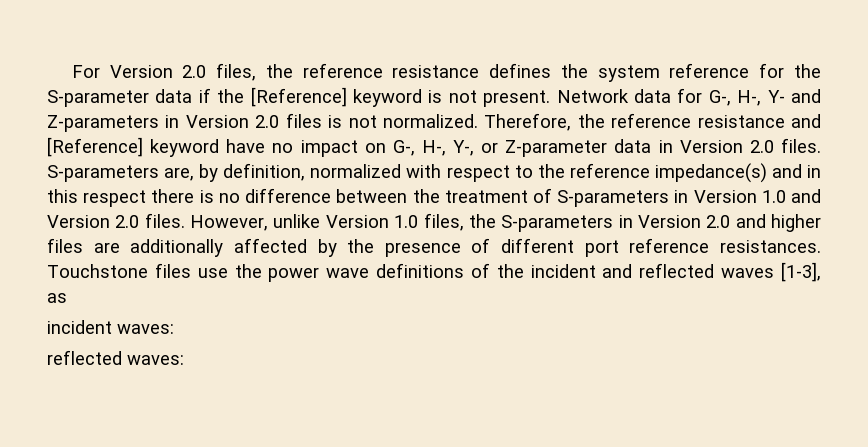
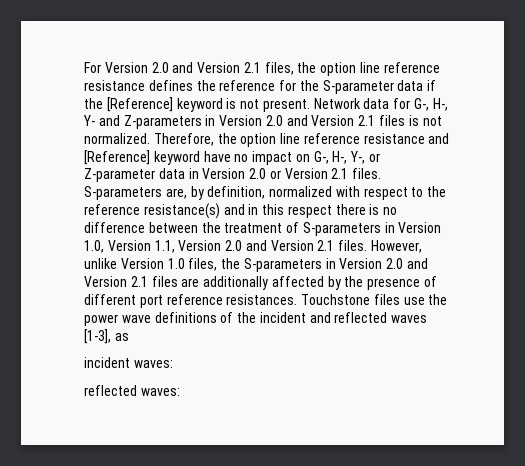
- For Version 2.0 files, the reference resistance defines the system reference for the S-parameter data if the [Reference] keyword is not present.
+ For Version 2.0 and Version 2.1 files, the option line reference resistance defines the reference for the S-parameter data if the [Reference] keyword is not present.
- Network data for G-, H-, Y- and Z-parameters in Version 2.0 files is not normalized.
+ Network data for G-, H-, Y- and Z-parameters in Version 2.0 and Version 2.1 files is not normalized.
- Therefore, the reference resistance and [Reference] keyword have no impact on G-, H-, Y-, or Z-parameter data in Version 2.0 files.
+ Therefore, the option line reference resistance and [Reference] keyword have no impact on G-, H-, Y-, or Z-parameter data in Version 2.0 or Version 2.1 files.
- S-parameters are, by definition, normalized with respect to the reference impedance(s) and in this respect there is no difference between the treatment of S-parameters in Version 1.0 and Version 2.0 files.
+ S-parameters are, by definition, normalized with respect to the reference resistance(s) and in this respect there is no difference between the treatment of S-parameters in Version 1.0, Version 1.1, Version 2.0 and Version 2.1 files.
- However, unlike Version 1.0 files, the S-parameters in Version 2.0 and higher files are additionally affected by the presence of different port reference resistances.
+ However, unlike Version 1.0 files, the S-parameters in Version 2.0 and Version 2.1 files are additionally affected by the presence of different port reference resistances.

